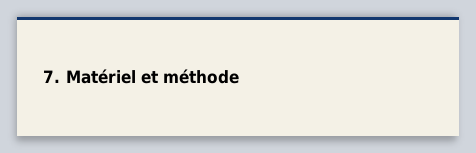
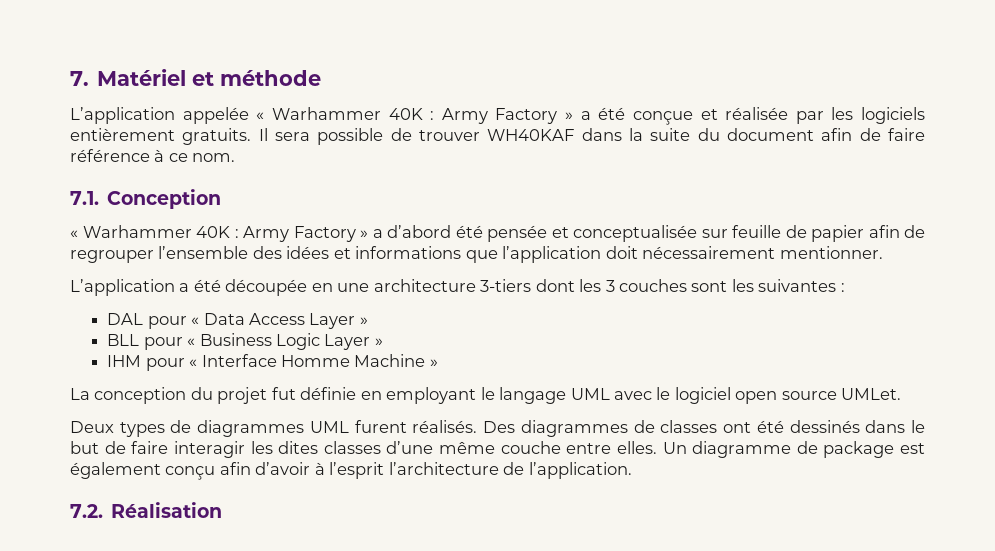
+ L’application appelée « Warhammer 40K : Army Factory » a été conçue et réalisée par les logiciels entièrement gratuits. Il sera possible de trouver WH40KAF dans la suite du document afin de faire référence à ce nom.
+ 7.1. Conception
+ « Warhammer 40K : Army Factory » a d’abord été pensée et conceptualisée sur feuille de papier afin de regrouper l’ensemble des idées et informations que l’application doit nécessairement mentionner.
+ L’application a été découpée en une architecture 3-tiers dont les 3 couches sont les suivantes :
+ DAL pour « Data Access Layer »
+ BLL pour « Business Logic Layer »
+ IHM pour « Interface Homme Machine »
+ La conception du projet fut définie en employant le langage UML avec le logiciel open source UMLet.
+ Deux types de diagrammes UML furent réalisés. Des diagrammes de classes ont été dessinés dans le but de faire interagir les dites classes d’une même couche entre elles. Un diagramme de package est également conçu afin d’avoir à l’esprit l’architecture de l’application.
+ 7.2. Réalisation

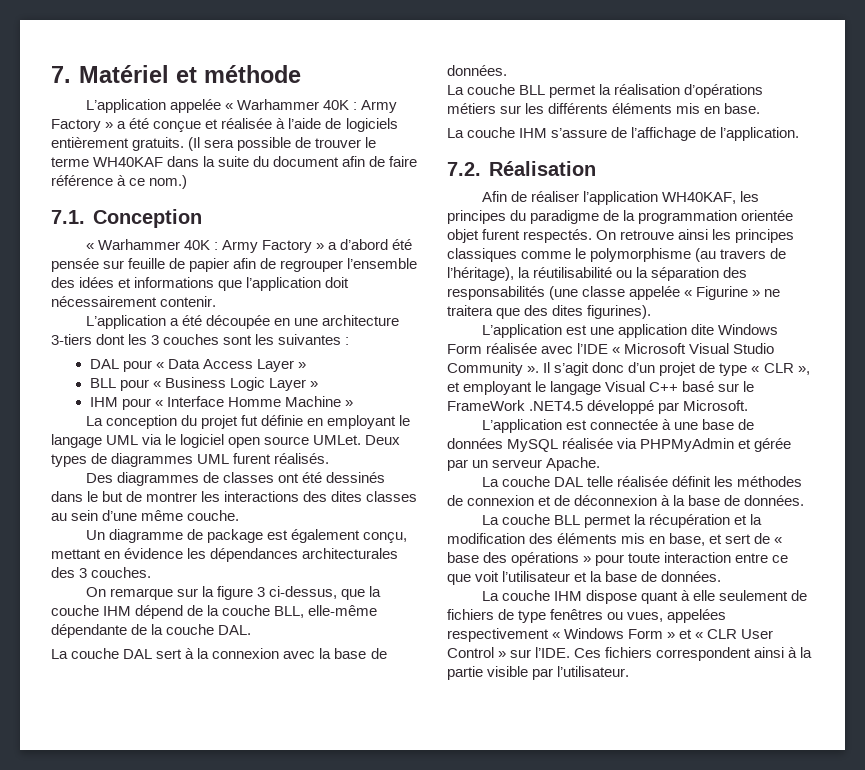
- L’application appelée « Warhammer 40K : Army Factory » a été conçue et réalisée par les logiciels entièrement gratuits.
+ L’application appelée « Warhammer 40K : Army Factory » a été conçue et réalisée à l’aide de logiciels entièrement gratuits.
- Il sera possible de trouver WH40KAF dans la suite du document afin de faire référence à ce nom.
+ (Il sera possible de trouver le terme WH40KAF dans la suite du document afin de faire référence à ce nom.)
- « Warhammer 40K : Army Factory » a d’abord été pensée et conceptualisée sur feuille de papier afin de regrouper l’ensemble des idées et informations que l’application doit nécessairement mentionner.
+ « Warhammer 40K : Army Factory » a d’abord été pensée sur feuille de papier afin de regrouper l’ensemble des idées et informations que l’application doit nécessairement contenir.
- La conception du projet fut définie en employant le langage UML avec le logiciel open source UMLet.
- Deux types de diagrammes UML furent réalisés. Des diagrammes de classes ont été dessinés dans le but de faire interagir les dites classes d’une même couche entre elles. Un diagramme de package est également conçu afin d’avoir à l’esprit l’architecture de l’application.
+ La conception du projet fut définie en employant le langage UML via le logiciel open source UMLet. Deux types de diagrammes UML furent réalisés.
+ Des diagrammes de classes ont été dessinés dans le but de montrer les interactions des dites classes au sein d’une même couche.
+ Un diagramme de package est également conçu, mettant en évidence les dépendances architecturales des 3 couches.
+ On remarque sur la figure 3 ci-dessus, que la couche IHM dépend de la couche BLL, elle-même dépendante de la couche DAL.
+ La couche DAL sert à la connexion avec la base de données.
+ La couche BLL permet la réalisation d’opérations métiers sur les différents éléments mis en base.
+ La couche IHM s’assure de l’affichage de l’application.
  7.2. Réalisation
+ Afin de réaliser l’application WH40KAF, les principes du paradigme de la programmation orientée objet furent respectés. On retrouve ainsi les principes classiques comme le polymorphisme (au travers de l’héritage), la réutilisabilité ou la séparation des responsabilités (une classe appelée « Figurine » ne traitera que des dites figurines).
+ L’application est une application dite Windows Form réalisée avec l’IDE « Microsoft Visual Studio Community ». Il s’agit donc d’un projet de type « CLR », et employant le langage Visual C++ basé sur le FrameWork .NET4.5 développé par Microsoft.
+ L’application est connectée à une base de données MySQL réalisée via PHPMyAdmin et gérée par un serveur Apache.
+ La couche DAL telle réalisée définit les méthodes de connexion et de déconnexion à la base de données.
+ La couche BLL permet la récupération et la modification des éléments mis en base, et sert de « base des opérations » pour toute interaction entre ce que voit l’utilisateur et la base de données.
+ La couche IHM dispose quant à elle seulement de fichiers de type fenêtres ou vues, appelées respectivement « Windows Form » et « CLR User Control » sur l’IDE. Ces fichiers correspondent ainsi à la partie visible par l’utilisateur.

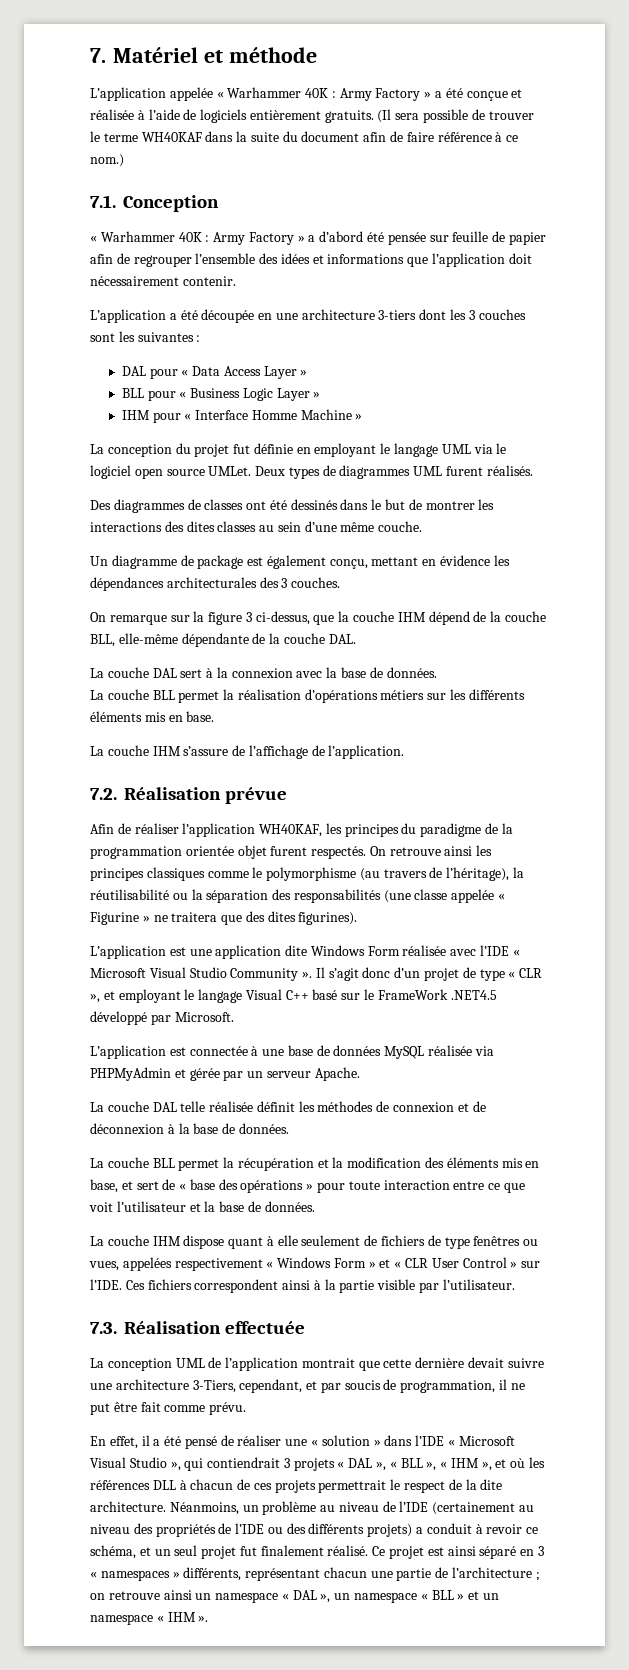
- 7.2. Réalisation
+ 7.2. Réalisation prévue
+ 7.3. Réalisation effectuée
+ La conception UML de l’application montrait que cette dernière devait suivre une architecture 3-Tiers, cependant, et par soucis de programmation, il ne put être fait comme prévu.
+ En effet, il a été pensé de réaliser une « solution » dans l’IDE « Microsoft Visual Studio », qui contiendrait 3 projets « DAL », « BLL », « IHM », et où les références DLL à chacun de ces projets permettrait le respect de la dite architecture. Néanmoins, un problème au niveau de l’IDE (certainement au niveau des propriétés de l’IDE ou des différents projets) a conduit à revoir ce schéma, et un seul projet fut finalement réalisé. Ce projet est ainsi séparé en 3 « namespaces » différents, représentant chacun une partie de l’architecture ; on retrouve ainsi un namespace « DAL », un namespace « BLL » et un namespace « IHM ».

